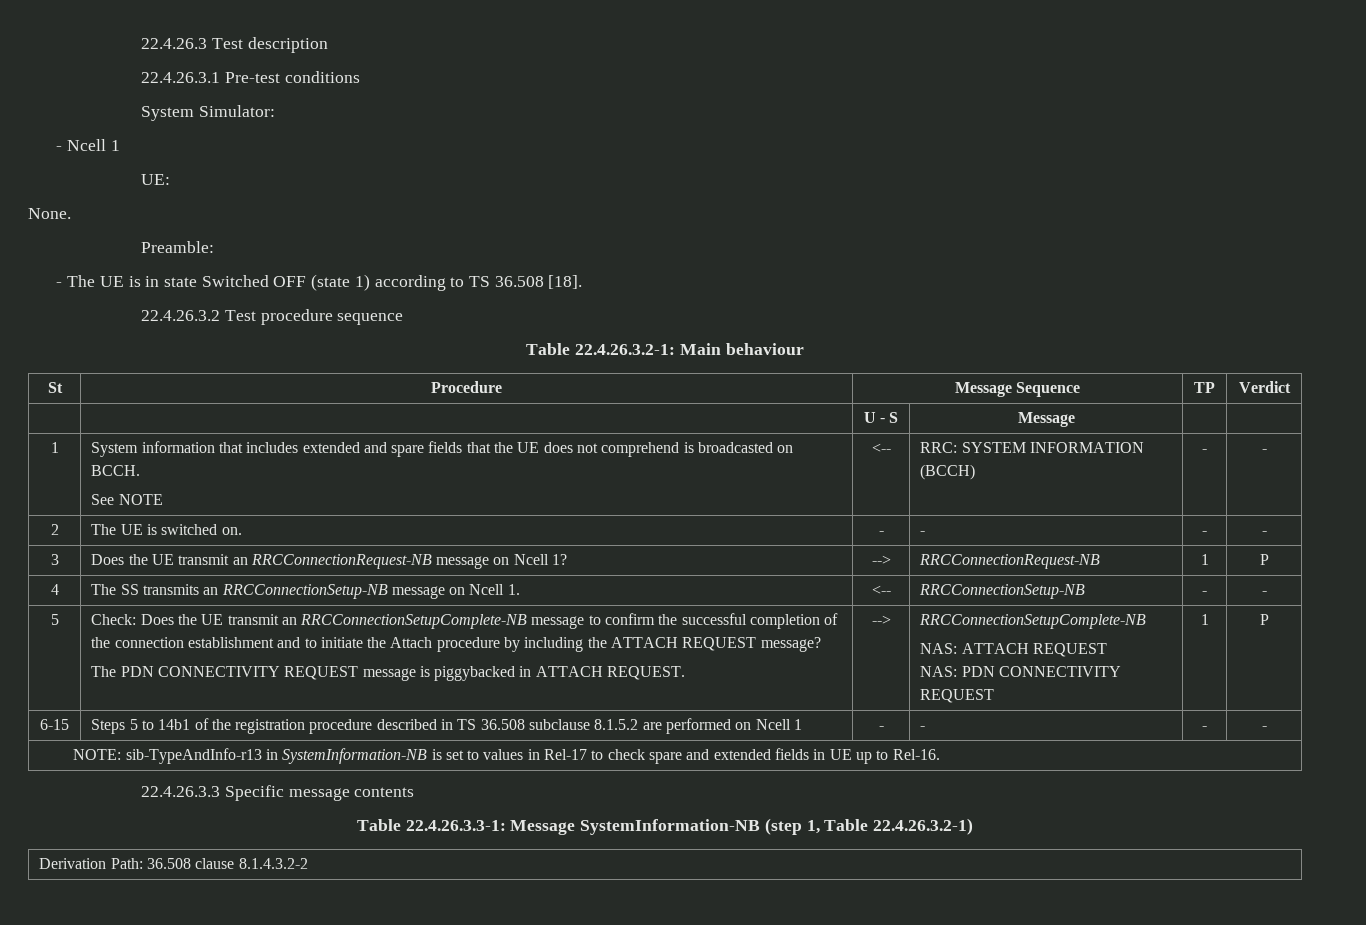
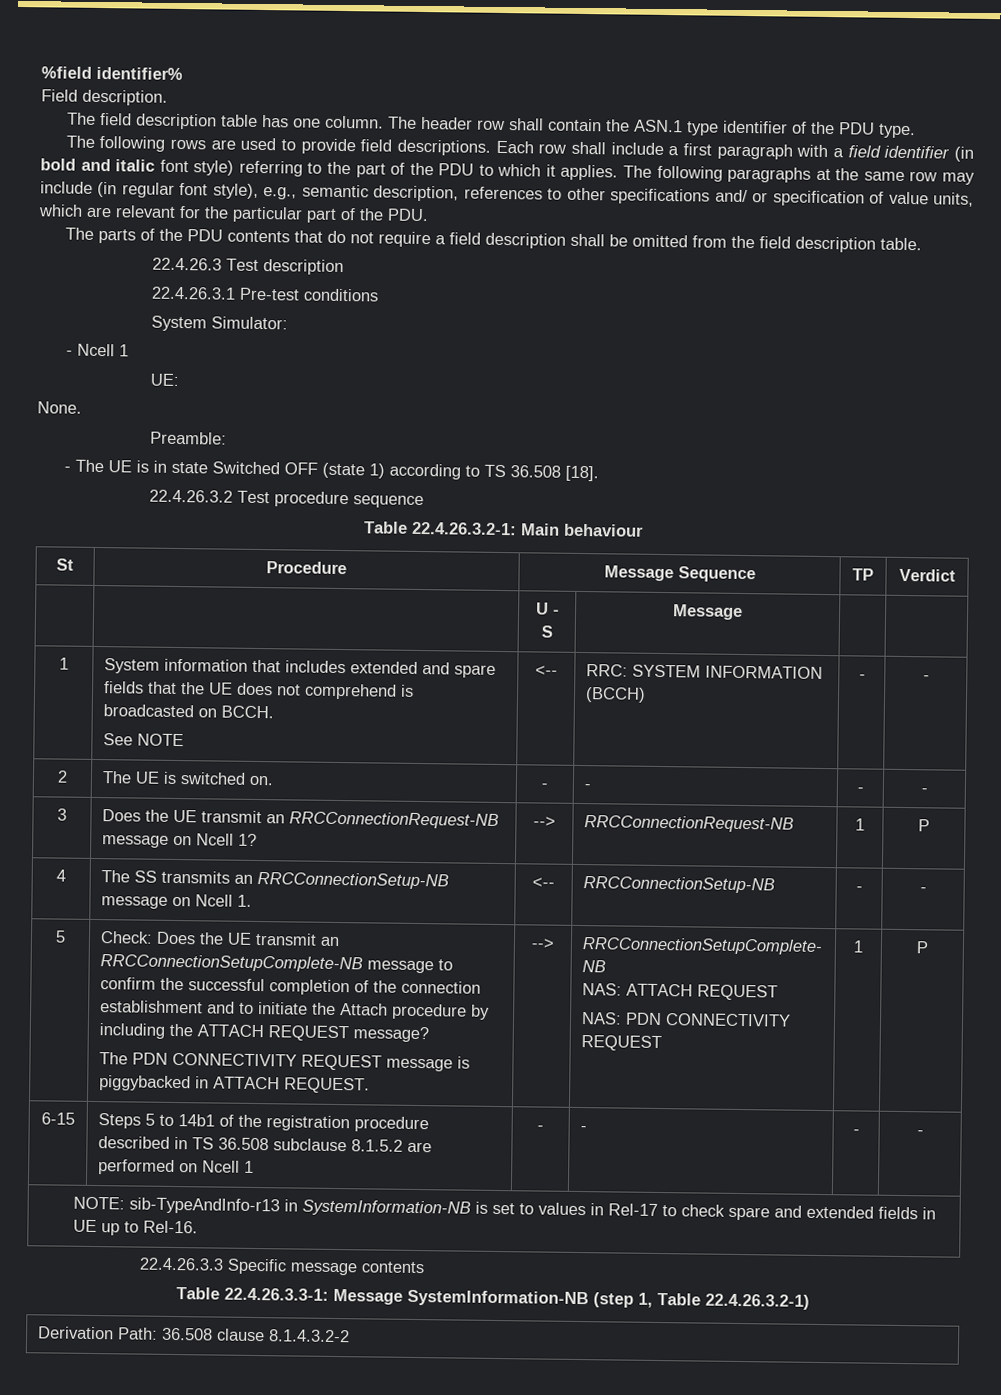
+ %field identifier%
+ Field description.
+ The field description table has one column. The header row shall contain the ASN.1 type identifier of the PDU type.
+ The following rows are used to provide field descriptions. Each row shall include a first paragraph with a field identifier (in bold and italic font style) referring to the part of the PDU to which it applies. The following paragraphs at the same row may include (in regular font style), e.g., semantic description, references to other specifications and/ or specification of value units, which are relevant for the particular part of the PDU.
+ The parts of the PDU contents that do not require a field description shall be omitted from the field description table.

